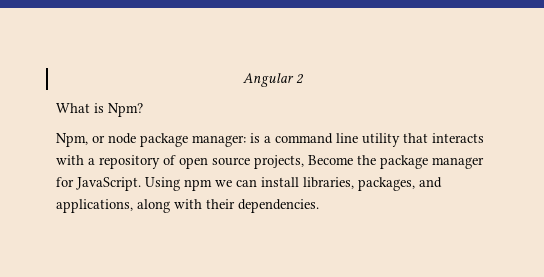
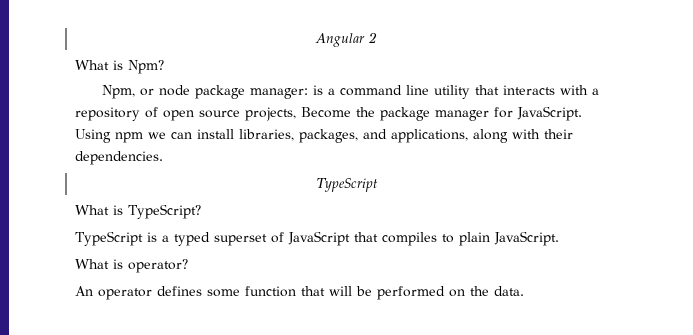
  Using npm we can install libraries, packages, and applications, along with their dependencies.
+ TypeScript
+ What is TypeScript?
+ TypeScript is a typed superset of JavaScript that compiles to plain JavaScript.
+ What is operator?
+ An operator defines some function that will be performed on the data.

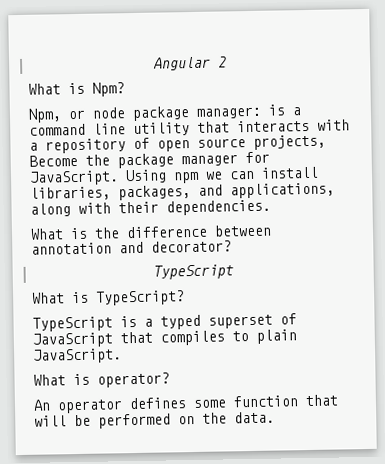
+ What is the difference between annotation and decorator?

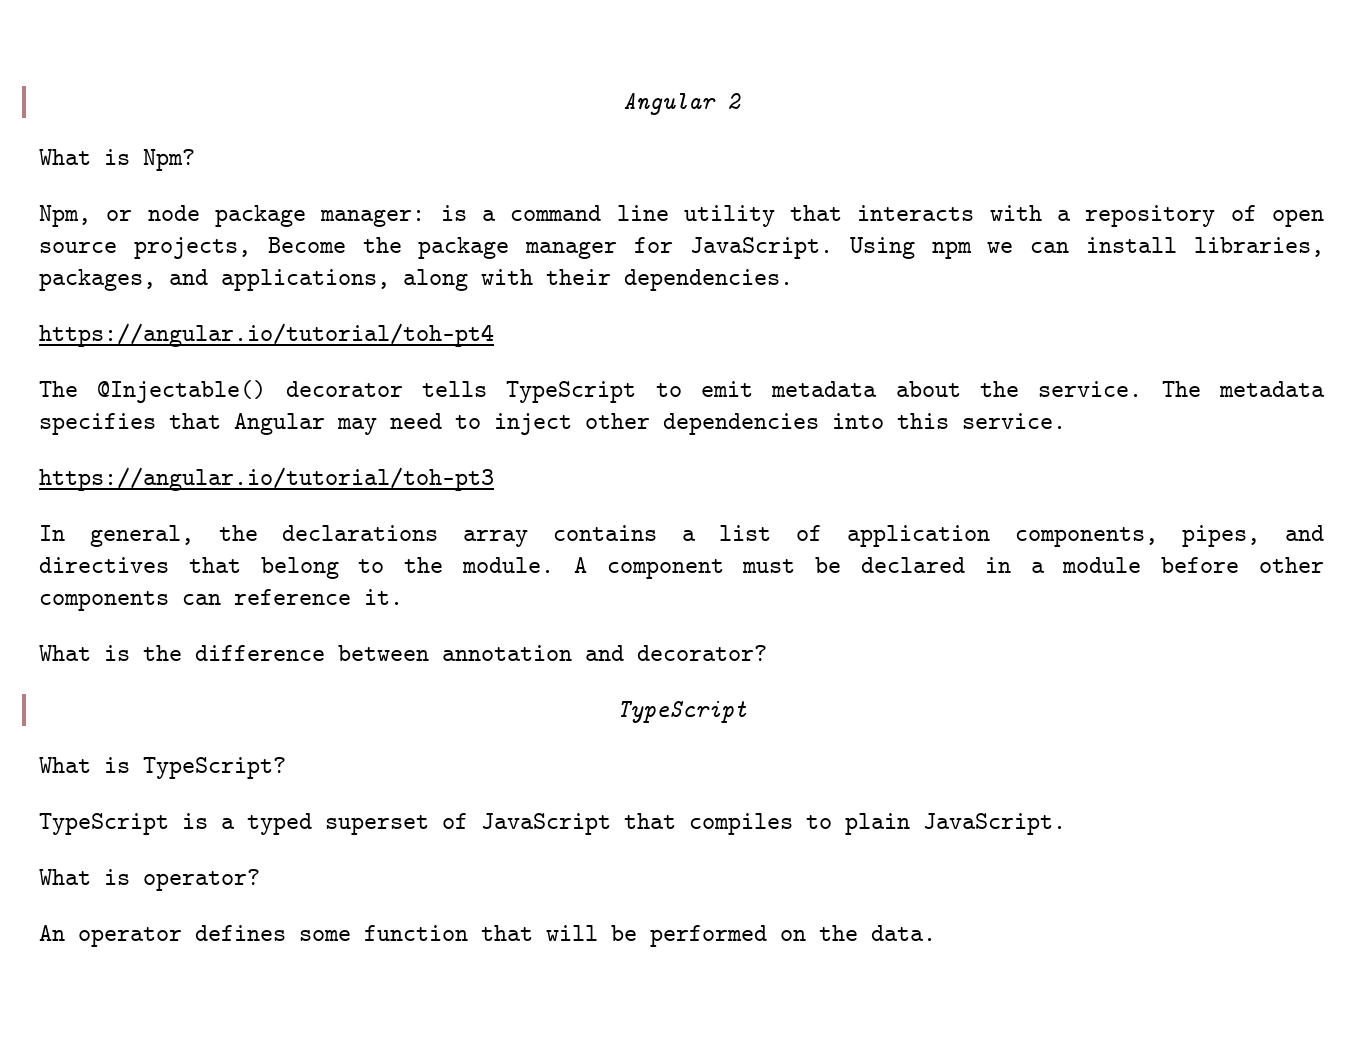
+ https://angular.io/tutorial/toh-pt4
+ The @Injectable() decorator tells TypeScript to emit metadata about the service. The metadata specifies that Angular may need to inject other dependencies into this service.
+ https://angular.io/tutorial/toh-pt3
+ In general, the declarations array contains a list of application components, pipes, and directives that belong to the module. A component must be declared in a module before other components can reference it.

